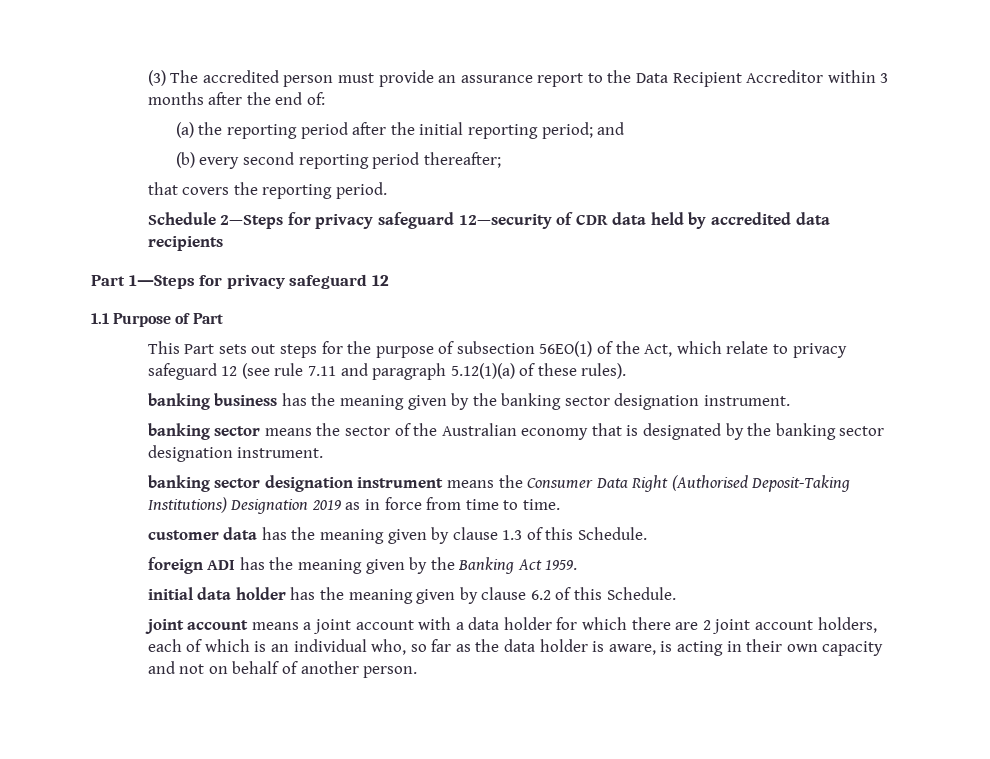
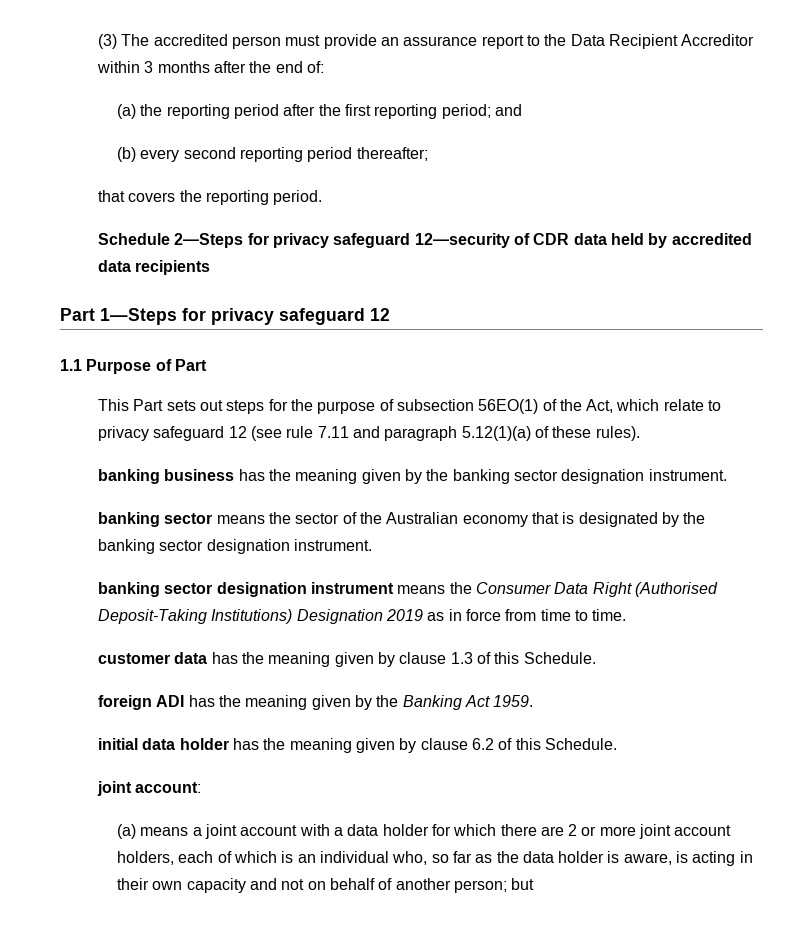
- (a) the reporting period after the initial reporting period; and
+ (a) the reporting period after the first reporting period; and
- joint account means a joint account with a data holder for which there are 2 joint account holders, each of which is an individual who, so far as the data holder is aware, is acting in their own capacity and not on behalf of another person.
+ joint account:
+ (a) means a joint account with a data holder for which there are 2 or more joint account holders, each of which is an individual who, so far as the data holder is aware, is acting in their own capacity and not on behalf of another person; but

